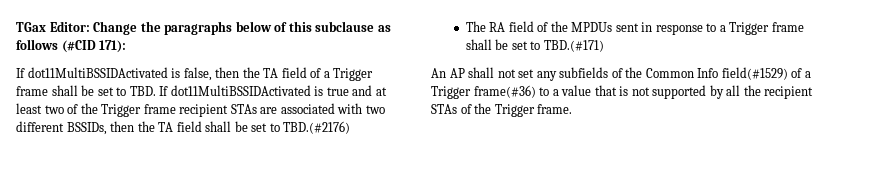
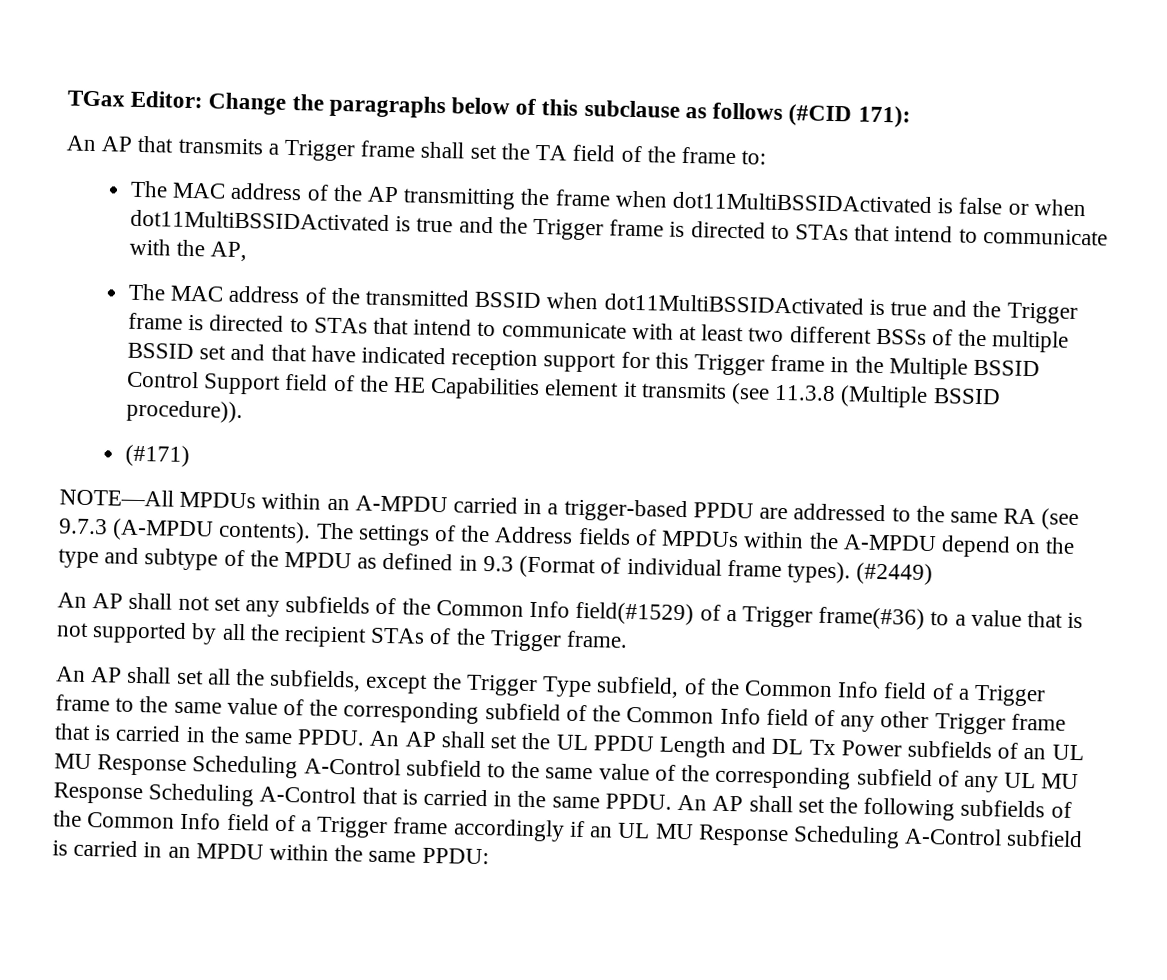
- If dot11MultiBSSIDActivated is false, then the TA field of a Trigger frame shall be set to TBD. If dot11MultiBSSIDActivated is true and at least two of the Trigger frame recipient STAs are associated with two different BSSIDs, then the TA field shall be set to TBD.(#2176)
- The RA field of the MPDUs sent in response to a Trigger frame shall be set to TBD.(#171)
+ An AP that transmits a Trigger frame shall set the TA field of the frame to:
+ The MAC address of the AP transmitting the frame when dot11MultiBSSIDActivated is false or when dot11MultiBSSIDActivated is true and the Trigger frame is directed to STAs that intend to communicate with the AP,
+ The MAC address of the transmitted BSSID when dot11MultiBSSIDActivated is true and the Trigger frame is directed to STAs that intend to communicate with at least two different BSSs of the multiple BSSID set and that have indicated reception support for this Trigger frame in the Multiple BSSID Control Support field of the HE Capabilities element it transmits (see 11.3.8 (Multiple BSSID procedure)).
+ (#171)
+ NOTE—All MPDUs within an A-MPDU carried in a trigger-based PPDU are addressed to the same RA (see 9.7.3 (A-MPDU contents). The settings of the Address fields of MPDUs within the A-MPDU depend on the type and subtype of the MPDU as defined in 9.3 (Format of individual frame types). (#2449)
+ An AP shall set all the subfields, except the Trigger Type subfield, of the Common Info field of a Trigger frame to the same value of the corresponding subfield of the Common Info field of any other Trigger frame that is carried in the same PPDU. An AP shall set the UL PPDU Length and DL Tx Power subfields of an UL MU Response Scheduling A-Control subfield to the same value of the corresponding subfield of any UL MU Response Scheduling A-Control that is carried in the same PPDU. An AP shall set the following subfields of the Common Info field of a Trigger frame accordingly if an UL MU Response Scheduling A-Control subfield is carried in an MPDU within the same PPDU:

